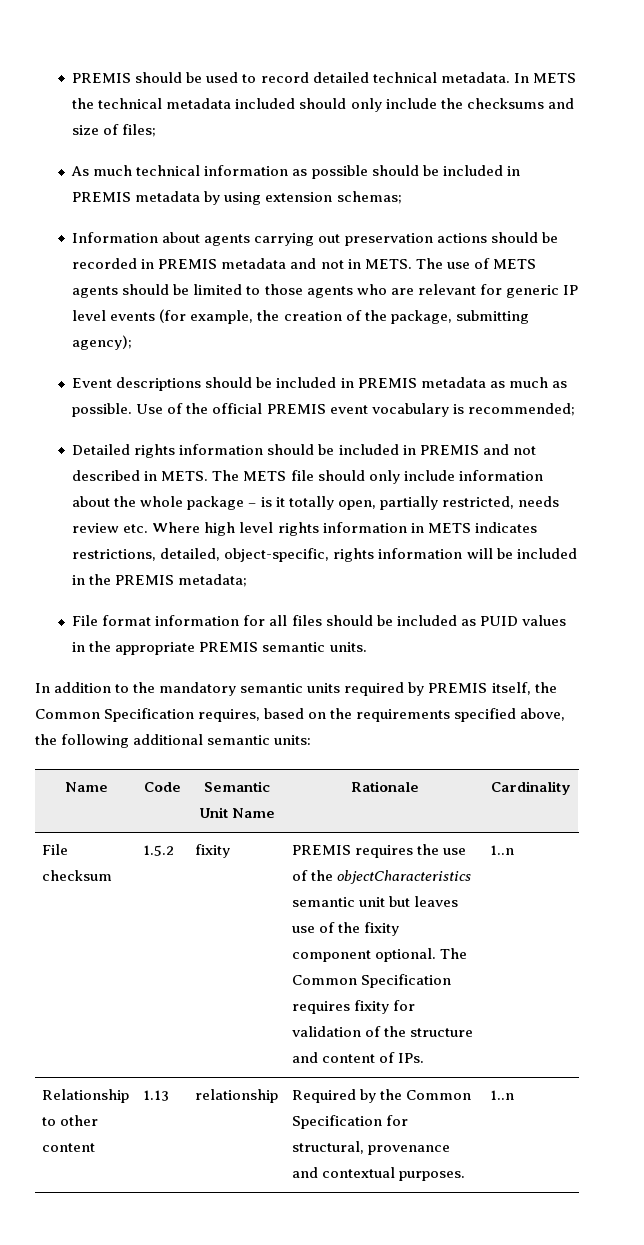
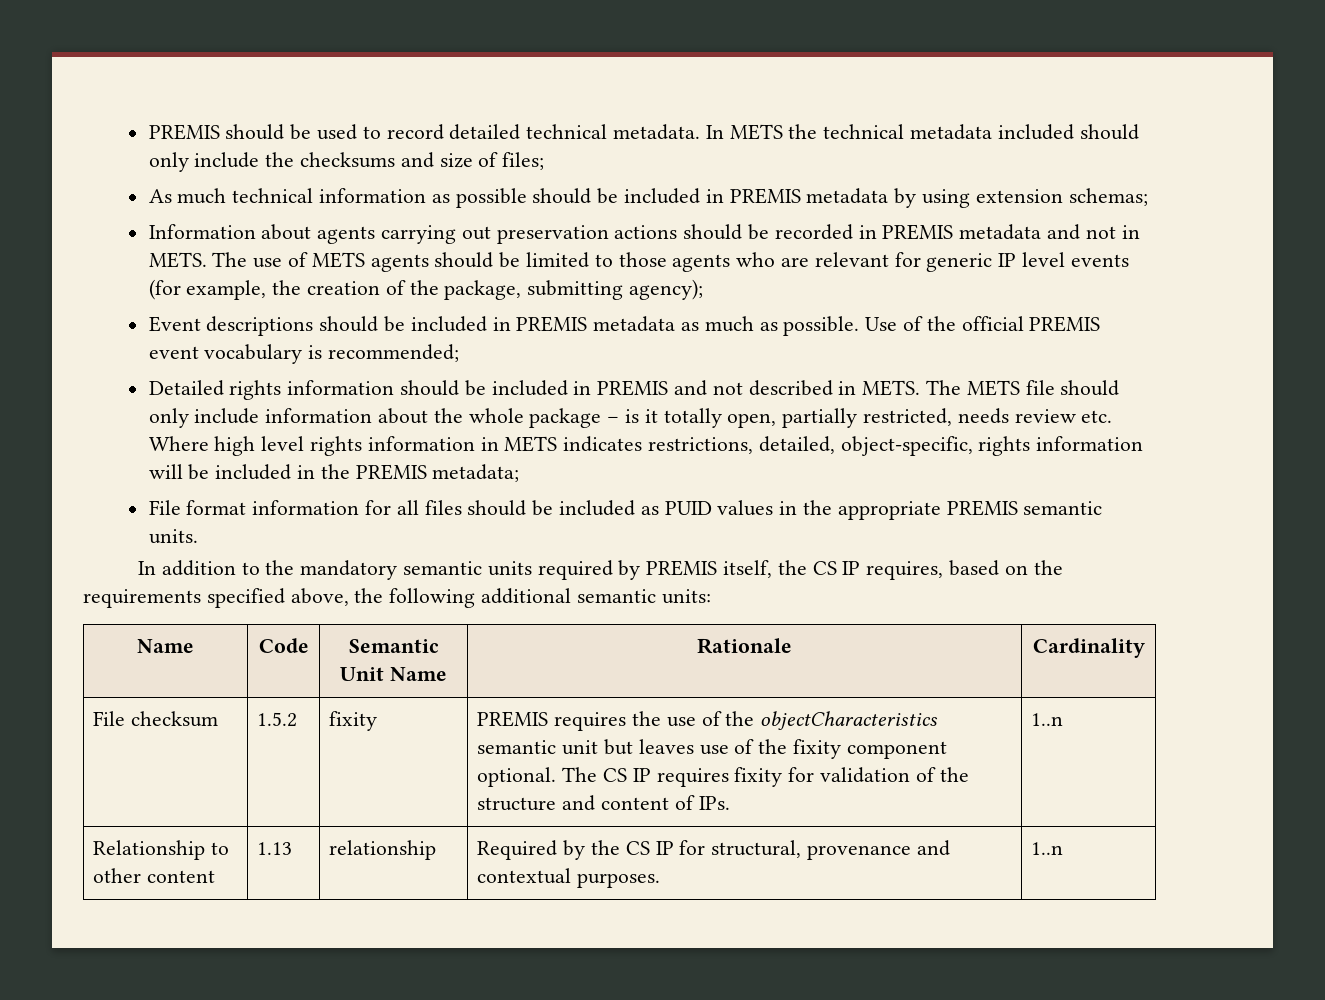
- In addition to the mandatory semantic units required by PREMIS itself, the Common Specification requires, based on the requirements specified above, the following additional semantic units:
+ In addition to the mandatory semantic units required by PREMIS itself, the CS IP requires, based on the requirements specified above, the following additional semantic units:
- File checksum | 1.5.2 | fixity | PREMIS requires the use of the objectCharacteristics semantic unit but leaves use of the fixity component optional. The Common Specification requires fixity for validation of the structure and content of IPs. | 1..n
+ File checksum | 1.5.2 | fixity | PREMIS requires the use of the objectCharacteristics semantic unit but leaves use of the fixity component optional. The CS IP requires fixity for validation of the structure and content of IPs. | 1..n
- Relationship to other content | 1.13 | relationship | Required by the Common Specification for structural, provenance and contextual purposes. | 1..n
+ Relationship to other content | 1.13 | relationship | Required by the CS IP for structural, provenance and contextual purposes. | 1..n

